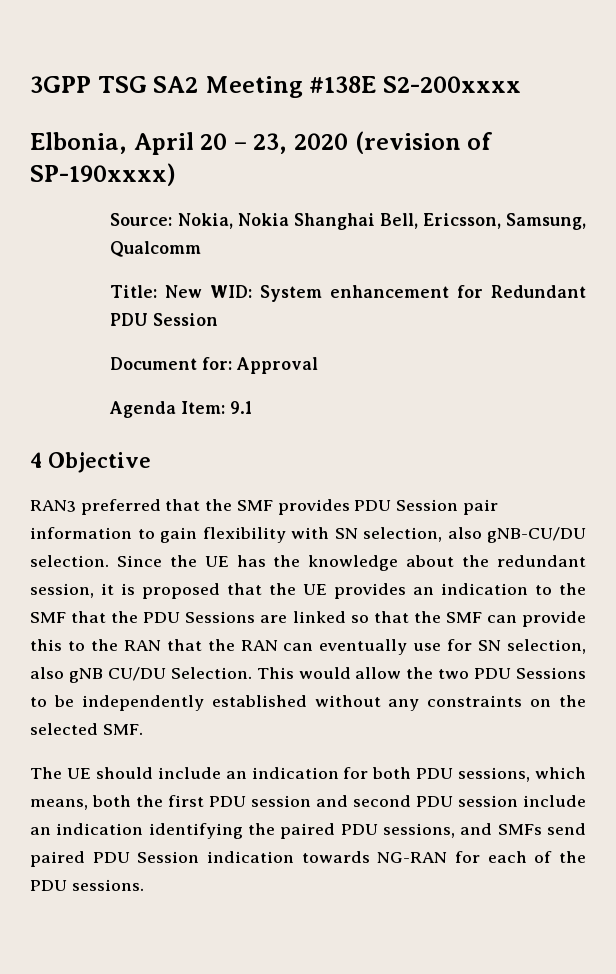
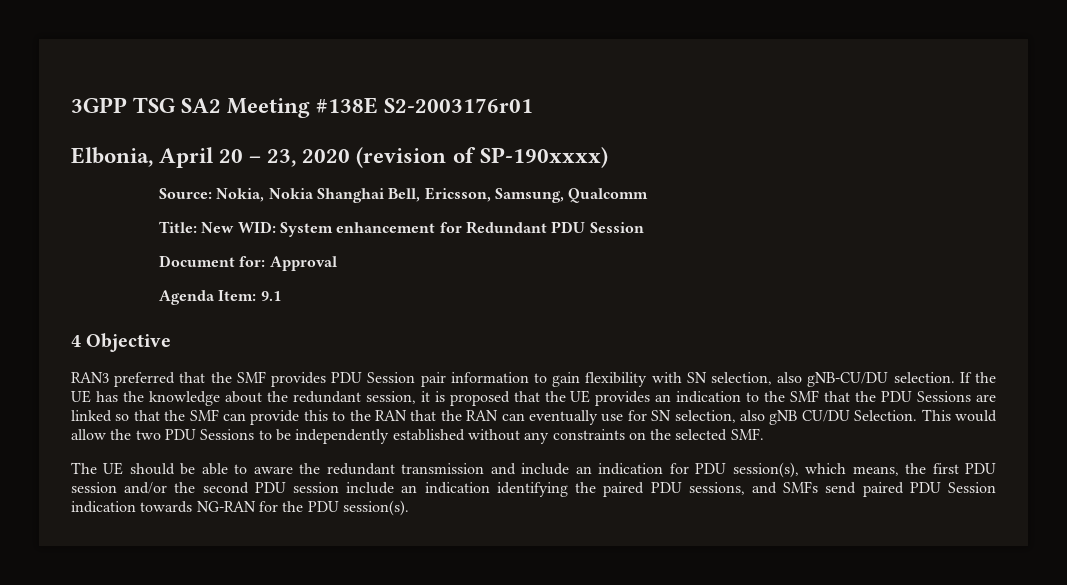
- 3GPP TSG SA2 Meeting #138E S2-200xxxx
+ 3GPP TSG SA2 Meeting #138E S2-2003176r01
- Since the UE has the knowledge about the redundant session, it is proposed that the UE provides an indication to the SMF that the PDU Sessions are linked so that the SMF can provide this to the RAN that the RAN can eventually use for SN selection, also gNB CU/DU Selection.
+ If the UE has the knowledge about the redundant session, it is proposed that the UE provides an indication to the SMF that the PDU Sessions are linked so that the SMF can provide this to the RAN that the RAN can eventually use for SN selection, also gNB CU/DU Selection.
- The UE should include an indication for both PDU sessions, which means, both the first PDU session and second PDU session include an indication identifying the paired PDU sessions, and SMFs send paired PDU Session indication towards NG-RAN for each of the PDU sessions.
+ The UE should be able to aware the redundant transmission and include an indication for PDU session(s), which means, the first PDU session and/or the second PDU session include an indication identifying the paired PDU sessions, and SMFs send paired PDU Session indication towards NG-RAN for the PDU session(s).

